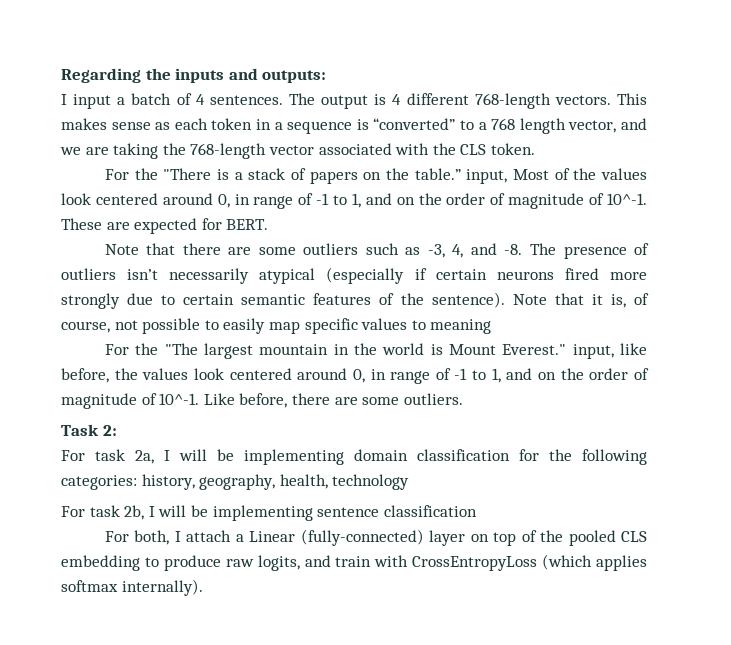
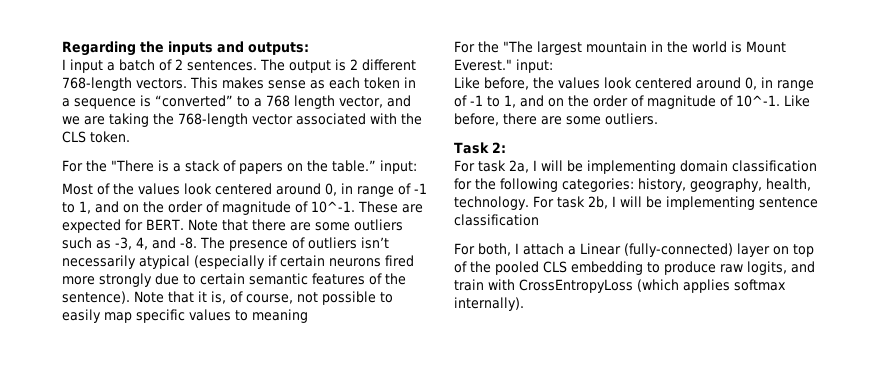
- I input a batch of 4 sentences.
+ I input a batch of 2 sentences.
- The output is 4 different 768-length vectors.
+ The output is 2 different 768-length vectors.
- For the "There is a stack of papers on the table.” input, Most of the values look centered around 0, in range of -1 to 1, and on the order of magnitude of 10^-1.
+ For the "There is a stack of papers on the table.” input:
+ Most of the values look centered around 0, in range of -1 to 1, and on the order of magnitude of 10^-1.
- These are expected for BERT.
- Note that there are some outliers such as -3, 4, and -8.
+ These are expected for BERT. Note that there are some outliers such as -3, 4, and -8.
- For the "The largest mountain in the world is Mount Everest." input, like before, the values look centered around 0, in range of -1 to 1, and on the order of magnitude of 10^-1.
+ For the "The largest mountain in the world is Mount Everest." input:
+ Like before, the values look centered around 0, in range of -1 to 1, and on the order of magnitude of 10^-1.
- For task 2a, I will be implementing domain classification for the following categories: history, geography, health, technology
- For task 2b, I will be implementing sentence classification
+ For task 2a, I will be implementing domain classification for the following categories: history, geography, health, technology. For task 2b, I will be implementing sentence classification

